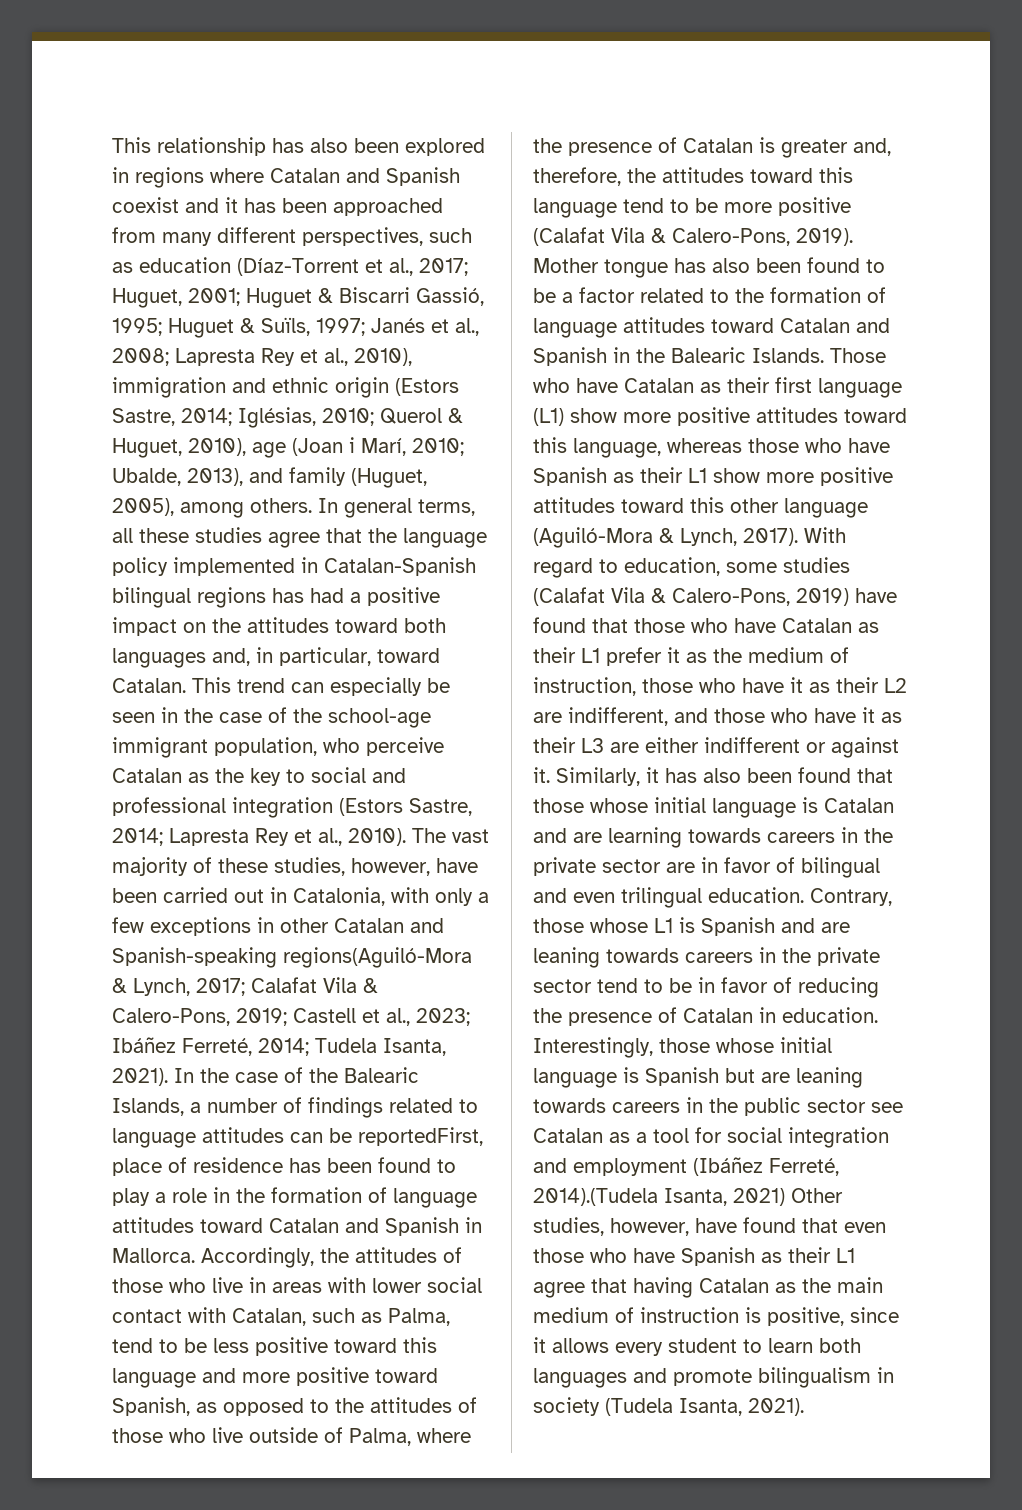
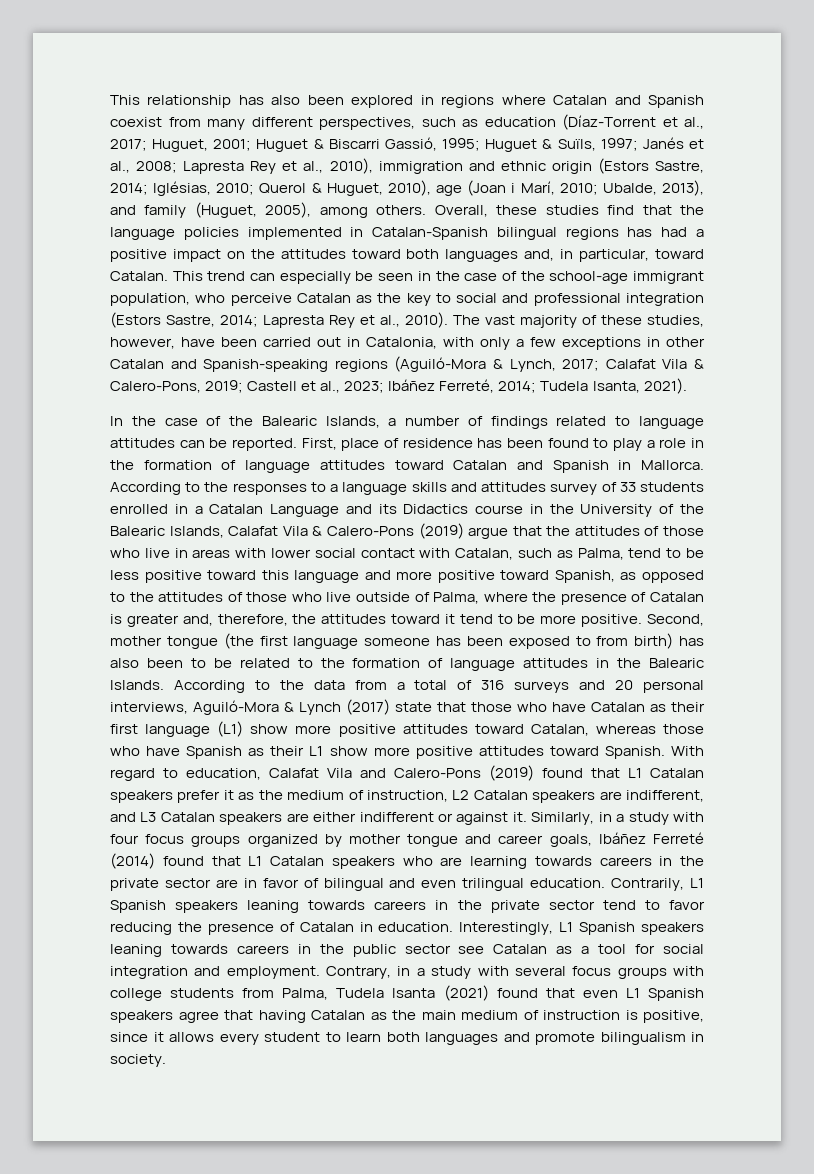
- This relationship has also been explored in regions where Catalan and Spanish coexist and it has been approached from many different perspectives, such as education (Díaz-Torrent et al., 2017;
+ This relationship has also been explored in regions where Catalan and Spanish coexist from many different perspectives, such as education (Díaz-Torrent et al., 2017;
- In general terms, all these studies agree that the language policy implemented in Catalan-Spanish bilingual regions has had a positive impact on the attitudes toward both languages and, in particular, toward Catalan.
+ Overall, these studies find that the language policies implemented in Catalan-Spanish bilingual regions has had a positive impact on the attitudes toward both languages and, in particular, toward Catalan.
- The vast majority of these studies, however, have been carried out in Catalonia, with only a few exceptions in other Catalan and Spanish-speaking regions(Aguiló-Mora & Lynch, 2017;
+ The vast majority of these studies, however, have been carried out in Catalonia, with only a few exceptions in other Catalan and Spanish-speaking regions (Aguiló-Mora & Lynch, 2017;
- Tudela Isanta, 2021). In the case of the Balearic Islands, a number of findings related to language attitudes can be reportedFirst, place of residence has been found to play a role in the formation of language attitudes toward Catalan and Spanish in Mallorca.
+ Tudela Isanta, 2021).
+ In the case of the Balearic Islands, a number of findings related to language attitudes can be reported. First, place of residence has been found to play a role in the formation of language attitudes toward Catalan and Spanish in Mallorca.
- Accordingly, the attitudes of those who live in areas with lower social contact with Catalan, such as Palma, tend to be less positive toward this language and more positive toward Spanish, as opposed to the attitudes of those who live outside of Palma, where the presence of Catalan is greater and, therefore, the attitudes toward this language tend to be more positive (Calafat Vila & Calero-Pons, 2019). Mother tongue has also been found to be a factor related to the formation of language attitudes toward Catalan and Spanish in the Balearic Islands. Those who have Catalan as their first language (L1) show more positive attitudes toward this language, whereas those who have Spanish as their L1 show more positive attitudes toward this other language (Aguiló-Mora & Lynch, 2017). With regard to education, some studies (Calafat Vila & Calero-Pons, 2019) have found that those who have Catalan as their L1 prefer it as the medium of instruction, those who have it as their L2 are indifferent, and those who have it as their L3 are either indifferent or against it.
+ According to the responses to a language skills and attitudes survey of 33 students enrolled in a Catalan Language and its Didactics course in the University of the Balearic Islands, Calafat Vila & Calero-Pons (2019) argue that the attitudes of those who live in areas with lower social contact with Catalan, such as Palma, tend to be less positive toward this language and more positive toward Spanish, as opposed to the attitudes of those who live outside of Palma, where the presence of Catalan is greater and, therefore, the attitudes toward it tend to be more positive. Second, mother tongue (the first language someone has been exposed to from birth) has also been to be related to the formation of language attitudes in the Balearic Islands. According to the data from a total of 316 surveys and 20 personal interviews, Aguiló-Mora & Lynch (2017) state that those who have Catalan as their first language (L1) show more positive attitudes toward Catalan, whereas those who have Spanish as their L1 show more positive attitudes toward Spanish. With regard to education, Calafat Vila and Calero-Pons (2019) found that L1 Catalan speakers prefer it as the medium of instruction, L2 Catalan speakers are indifferent, and L3 Catalan speakers are either indifferent or against it.
- Similarly, it has also been found that those whose initial language is Catalan and are learning towards careers in the private sector are in favor of bilingual and even trilingual education.
+ Similarly, in a study with four focus groups organized by mother tongue and career goals, Ibáñez Ferreté (2014) found that L1 Catalan speakers who are learning towards careers in the private sector are in favor of bilingual and even trilingual education.
- Contrary, those whose L1 is Spanish and are leaning towards careers in the private sector tend to be in favor of reducing the presence of Catalan in education.
+ Contrarily, L1 Spanish speakers leaning towards careers in the private sector tend to favor reducing the presence of Catalan in education.
- Interestingly, those whose initial language is Spanish but are leaning towards careers in the public sector see Catalan as a tool for social integration and employment (Ibáñez Ferreté, 2014).(Tudela Isanta, 2021) Other studies, however, have found that even those who have Spanish as their L1 agree that having Catalan as the main medium of instruction is positive, since it allows every student to learn both languages and promote bilingualism in society (Tudela Isanta, 2021).
+ Interestingly, L1 Spanish speakers leaning towards careers in the public sector see Catalan as a tool for social integration and employment. Contrary, in a study with several focus groups with college students from Palma, Tudela Isanta (2021) found that even L1 Spanish speakers agree that having Catalan as the main medium of instruction is positive, since it allows every student to learn both languages and promote bilingualism in society.

